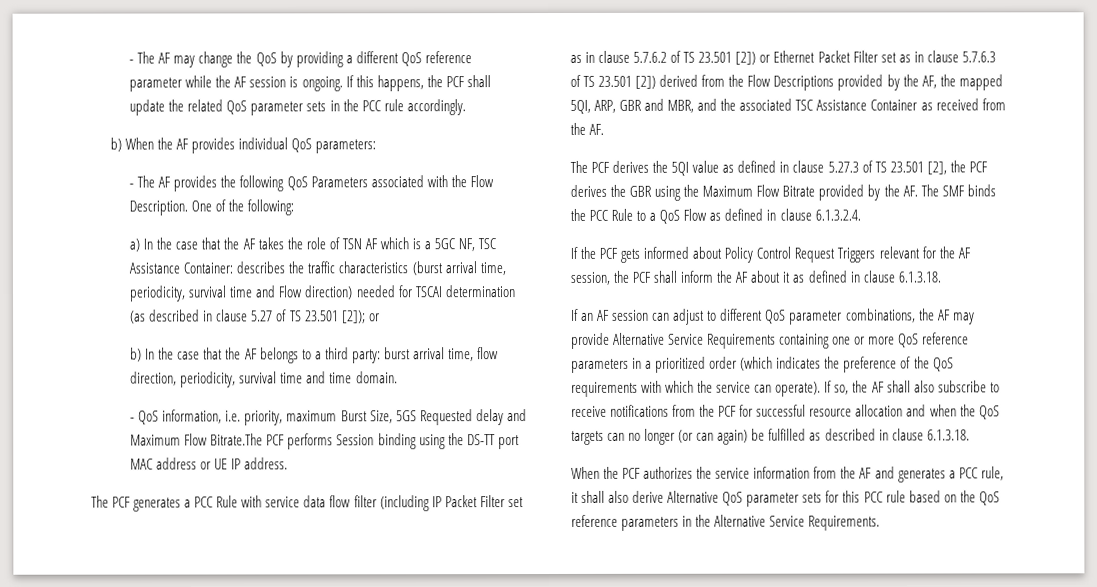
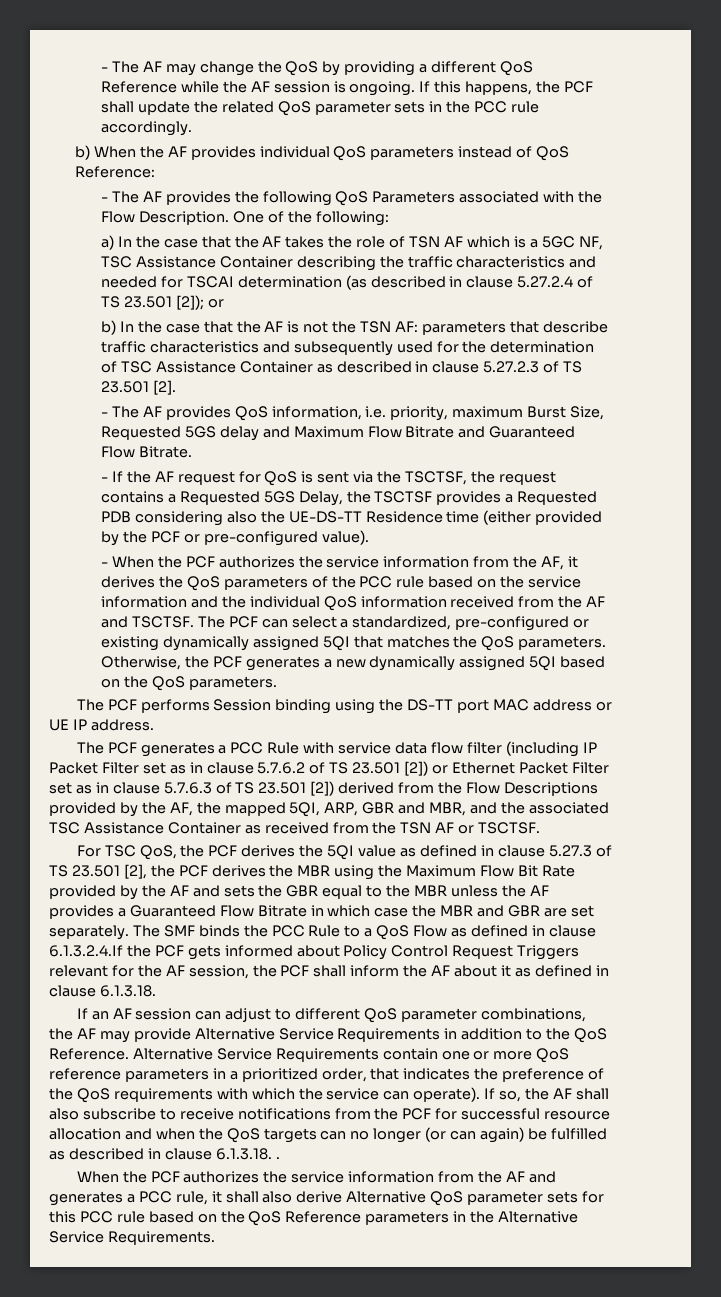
- - The AF may change the QoS by providing a different QoS reference parameter while the AF session is ongoing.
+ - The AF may change the QoS by providing a different QoS Reference while the AF session is ongoing.
- b) When the AF provides individual QoS parameters:
+ b) When the AF provides individual QoS parameters instead of QoS Reference:
- a) In the case that the AF takes the role of TSN AF which is a 5GC NF, TSC Assistance Container: describes the traffic characteristics (burst arrival time, periodicity, survival time and Flow direction) needed for TSCAI determination (as described in clause 5.27 of TS 23.501 [2]); or
+ a) In the case that the AF takes the role of TSN AF which is a 5GC NF, TSC Assistance Container describing the traffic characteristics and needed for TSCAI determination (as described in clause 5.27.2.4 of TS 23.501 [2]); or
- b) In the case that the AF belongs to a third party: burst arrival time, flow direction, periodicity, survival time and time domain.
- - QoS information, i.e. priority, maximum Burst Size, 5GS Requested delay and Maximum Flow Bitrate.The PCF performs Session binding using the DS-TT port MAC address or UE IP address.
+ b) In the case that the AF is not the TSN AF: parameters that describe traffic characteristics and subsequently used for the determination of TSC Assistance Container as described in clause 5.27.2.3 of TS 23.501 [2].
+ - The AF provides QoS information, i.e. priority, maximum Burst Size, Requested 5GS delay and Maximum Flow Bitrate and Guaranteed Flow Bitrate.
+ - If the AF request for QoS is sent via the TSCTSF, the request contains a Requested 5GS Delay, the TSCTSF provides a Requested PDB considering also the UE-DS-TT Residence time (either provided by the PCF or pre-configured value).
+ - When the PCF authorizes the service information from the AF, it derives the QoS parameters of the PCC rule based on the service information and the individual QoS information received from the AF and TSCTSF. The PCF can select a standardized, pre-configured or existing dynamically assigned 5QI that matches the QoS parameters. Otherwise, the PCF generates a new dynamically assigned 5QI based on the QoS parameters.
+ The PCF performs Session binding using the DS-TT port MAC address or UE IP address.
- The PCF generates a PCC Rule with service data flow filter (including IP Packet Filter set as in clause 5.7.6.2 of TS 23.501 [2]) or Ethernet Packet Filter set as in clause 5.7.6.3 of TS 23.501 [2]) derived from the Flow Descriptions provided by the AF, the mapped 5QI, ARP, GBR and MBR, and the associated TSC Assistance Container as received from the AF.
- The PCF derives the 5QI value as defined in clause 5.27.3 of TS 23.501 [2], the PCF derives the GBR using the Maximum Flow Bitrate provided by the AF. The SMF binds the PCC Rule to a QoS Flow as defined in clause 6.1.3.2.4.
- If the PCF gets informed about Policy Control Request Triggers relevant for the AF session, the PCF shall inform the AF about it as defined in clause 6.1.3.18.
+ The PCF generates a PCC Rule with service data flow filter (including IP Packet Filter set as in clause 5.7.6.2 of TS 23.501 [2]) or Ethernet Packet Filter set as in clause 5.7.6.3 of TS 23.501 [2]) derived from the Flow Descriptions provided by the AF, the mapped 5QI, ARP, GBR and MBR, and the associated TSC Assistance Container as received from the TSN AF or TSCTSF.
+ For TSC QoS, the PCF derives the 5QI value as defined in clause 5.27.3 of TS 23.501 [2], the PCF derives the MBR using the Maximum Flow Bit Rate provided by the AF and sets the GBR equal to the MBR unless the AF provides a Guaranteed Flow Bitrate in which case the MBR and GBR are set separately. The SMF binds the PCC Rule to a QoS Flow as defined in clause 6.1.3.2.4.If the PCF gets informed about Policy Control Request Triggers relevant for the AF session, the PCF shall inform the AF about it as defined in clause 6.1.3.18.
- If an AF session can adjust to different QoS parameter combinations, the AF may provide Alternative Service Requirements containing one or more QoS reference parameters in a prioritized order (which indicates the preference of the QoS requirements with which the service can operate).
+ If an AF session can adjust to different QoS parameter combinations, the AF may provide Alternative Service Requirements in addition to the QoS Reference. Alternative Service Requirements contain one or more QoS reference parameters in a prioritized order, that indicates the preference of the QoS requirements with which the service can operate).
- If so, the AF shall also subscribe to receive notifications from the PCF for successful resource allocation and when the QoS targets can no longer (or can again) be fulfilled as described in clause 6.1.3.18.
+ If so, the AF shall also subscribe to receive notifications from the PCF for successful resource allocation and when the QoS targets can no longer (or can again) be fulfilled as described in clause 6.1.3.18. .
- When the PCF authorizes the service information from the AF and generates a PCC rule, it shall also derive Alternative QoS parameter sets for this PCC rule based on the QoS reference parameters in the Alternative Service Requirements.
+ When the PCF authorizes the service information from the AF and generates a PCC rule, it shall also derive Alternative QoS parameter sets for this PCC rule based on the QoS Reference parameters in the Alternative Service Requirements.

